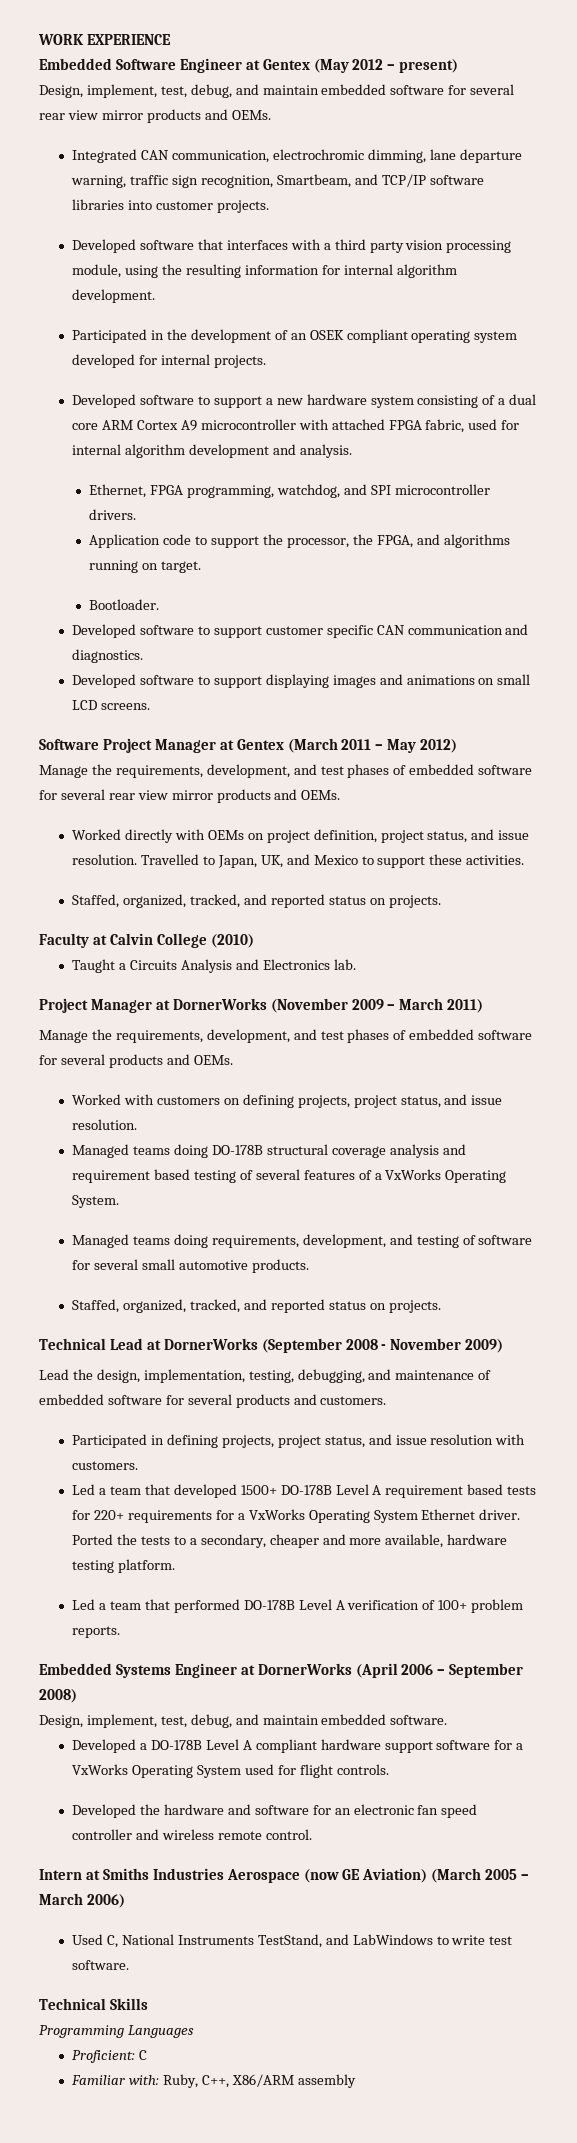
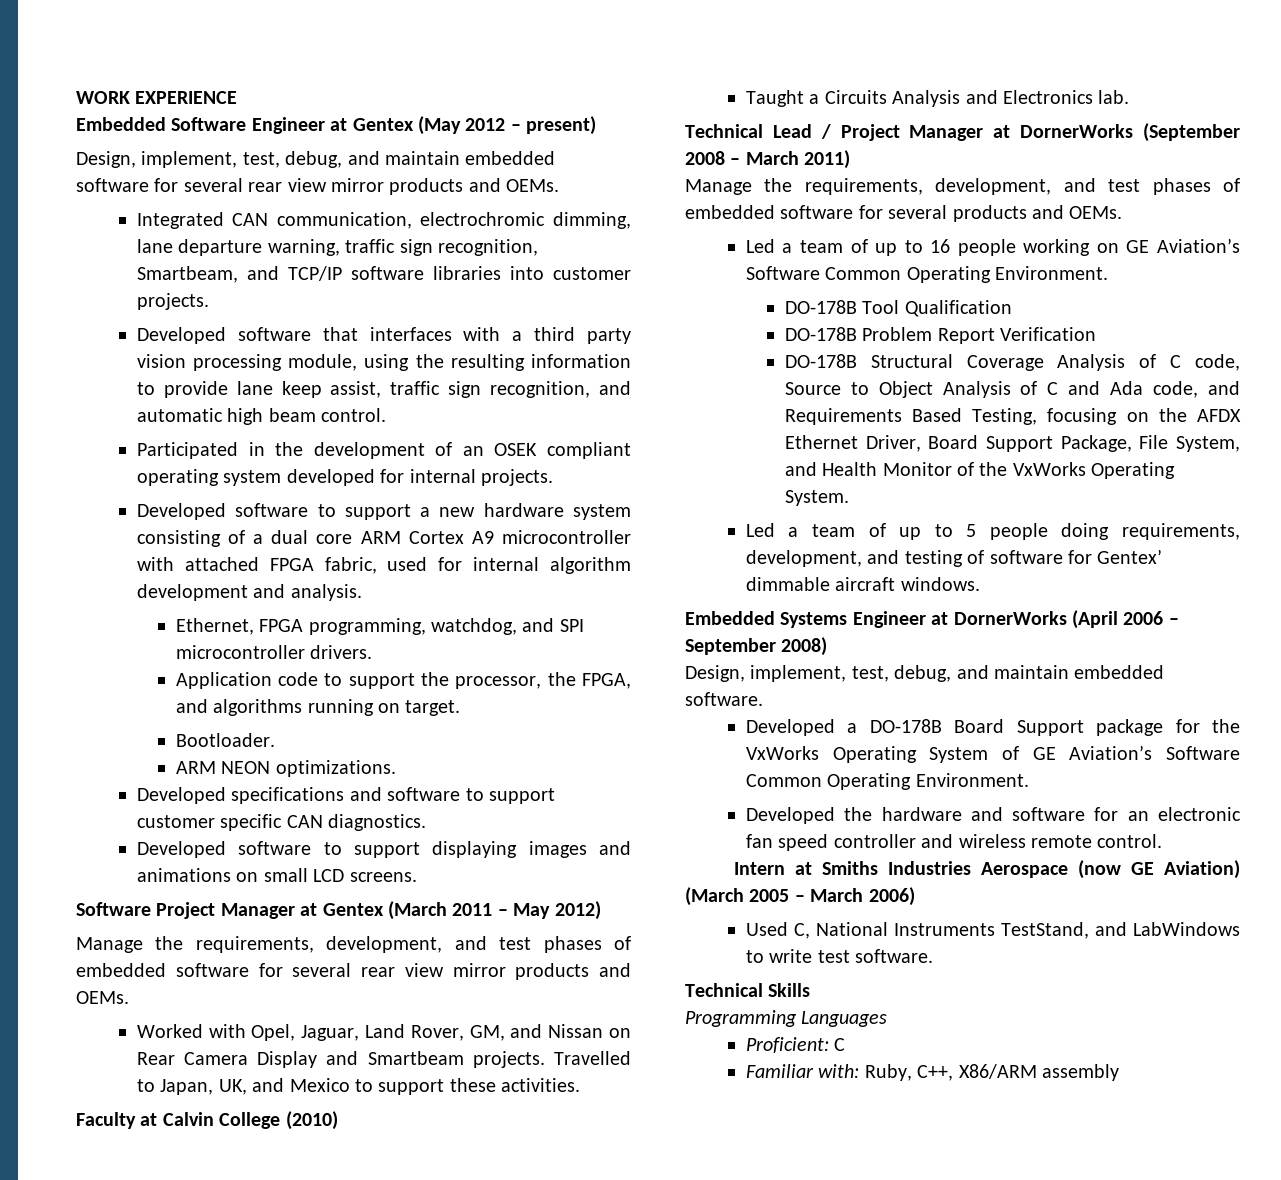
- Developed software that interfaces with a third party vision processing module, using the resulting information for internal algorithm development.
+ Developed software that interfaces with a third party vision processing module, using the resulting information to provide lane keep assist, traffic sign recognition, and automatic high beam control.
- Developed software to support customer specific CAN communication and diagnostics.
+ ARM NEON optimizations.
+ Developed specifications and software to support customer specific CAN diagnostics.
- Worked directly with OEMs on project definition, project status, and issue resolution.
+ Worked with Opel, Jaguar, Land Rover, GM, and Nissan on Rear Camera Display and Smartbeam projects.
  Travelled to Japan, UK, and Mexico to support these activities.
- Staffed, organized, tracked, and reported status on projects.
- Project Manager at DornerWorks (November 2009 – March 2011)
+ Technical Lead / Project Manager at DornerWorks (September 2008 – March 2011)
- Worked with customers on defining projects, project status, and issue resolution.
- Managed teams doing DO-178B structural coverage analysis and requirement based testing of several features of a VxWorks Operating System.
- Managed teams doing requirements, development, and testing of software for several small automotive products.
- Staffed, organized, tracked, and reported status on projects.
- Technical Lead at DornerWorks (September 2008 - November 2009)
- Lead the design, implementation, testing, debugging, and maintenance of embedded software for several products and customers.
- Participated in defining projects, project status, and issue resolution with customers.
- Led a team that developed 1500+ DO-178B Level A requirement based tests for 220+ requirements for a VxWorks Operating System Ethernet driver. Ported the tests to a secondary, cheaper and more available, hardware testing platform.
- Led a team that performed DO-178B Level A verification of 100+ problem reports.
+ Led a team of up to 16 people working on GE Aviation’s Software Common Operating Environment.
+ DO-178B Tool Qualification
+ DO-178B Problem Report Verification
+ DO-178B Structural Coverage Analysis of C code, Source to Object Analysis of C and Ada code, and Requirements Based Testing, focusing on the AFDX Ethernet Driver, Board Support Package, File System, and Health Monitor of the VxWorks Operating System.
+ Led a team of up to 5 people doing requirements, development, and testing of software for Gentex’ dimmable aircraft windows.
- Developed a DO-178B Level A compliant hardware support software for a VxWorks Operating System used for flight controls.
+ Developed a DO-178B Board Support package for the VxWorks Operating System of GE Aviation’s Software Common Operating Environment.

